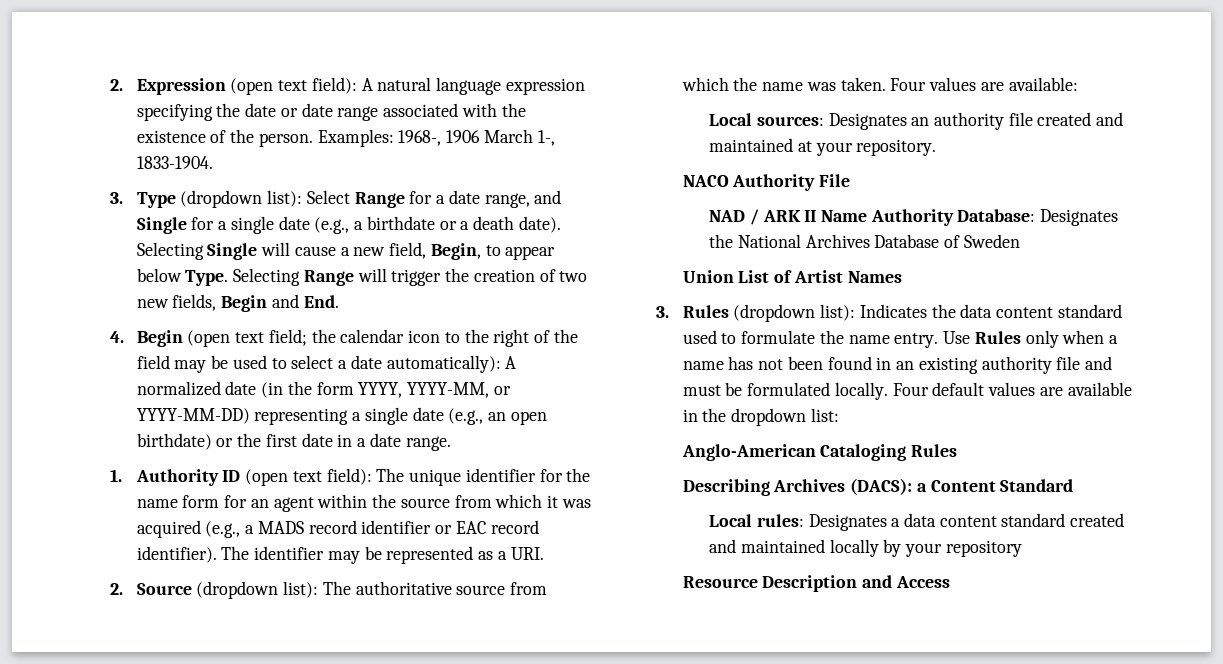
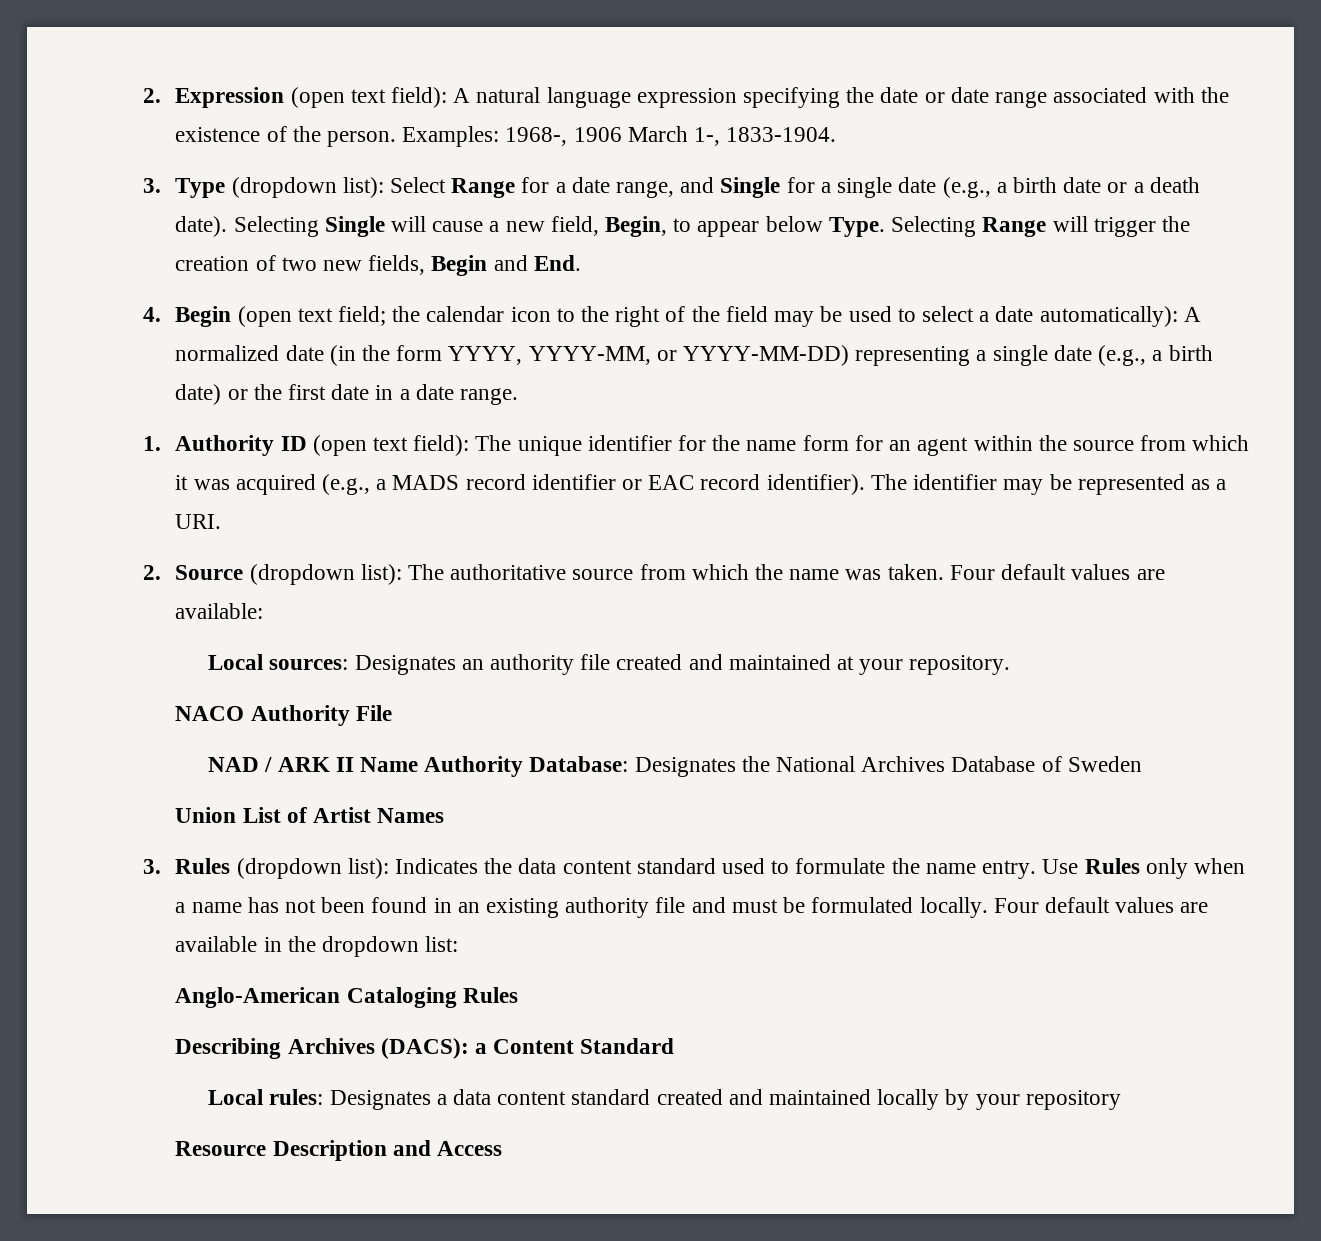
- 3. Type (dropdown list): Select Range for a date range, and Single for a single date (e.g., a birthdate or a death date).
+ 3. Type (dropdown list): Select Range for a date range, and Single for a single date (e.g., a birth date or a death date).
- 4. Begin (open text field; the calendar icon to the right of the field may be used to select a date automatically): A normalized date (in the form YYYY, YYYY-MM, or YYYY-MM-DD) representing a single date (e.g., an open birthdate) or the first date in a date range.
+ 4. Begin (open text field; the calendar icon to the right of the field may be used to select a date automatically): A normalized date (in the form YYYY, YYYY-MM, or YYYY-MM-DD) representing a single date (e.g., a birth date) or the first date in a date range.
- Four values are available:
+ Four default values are available:

